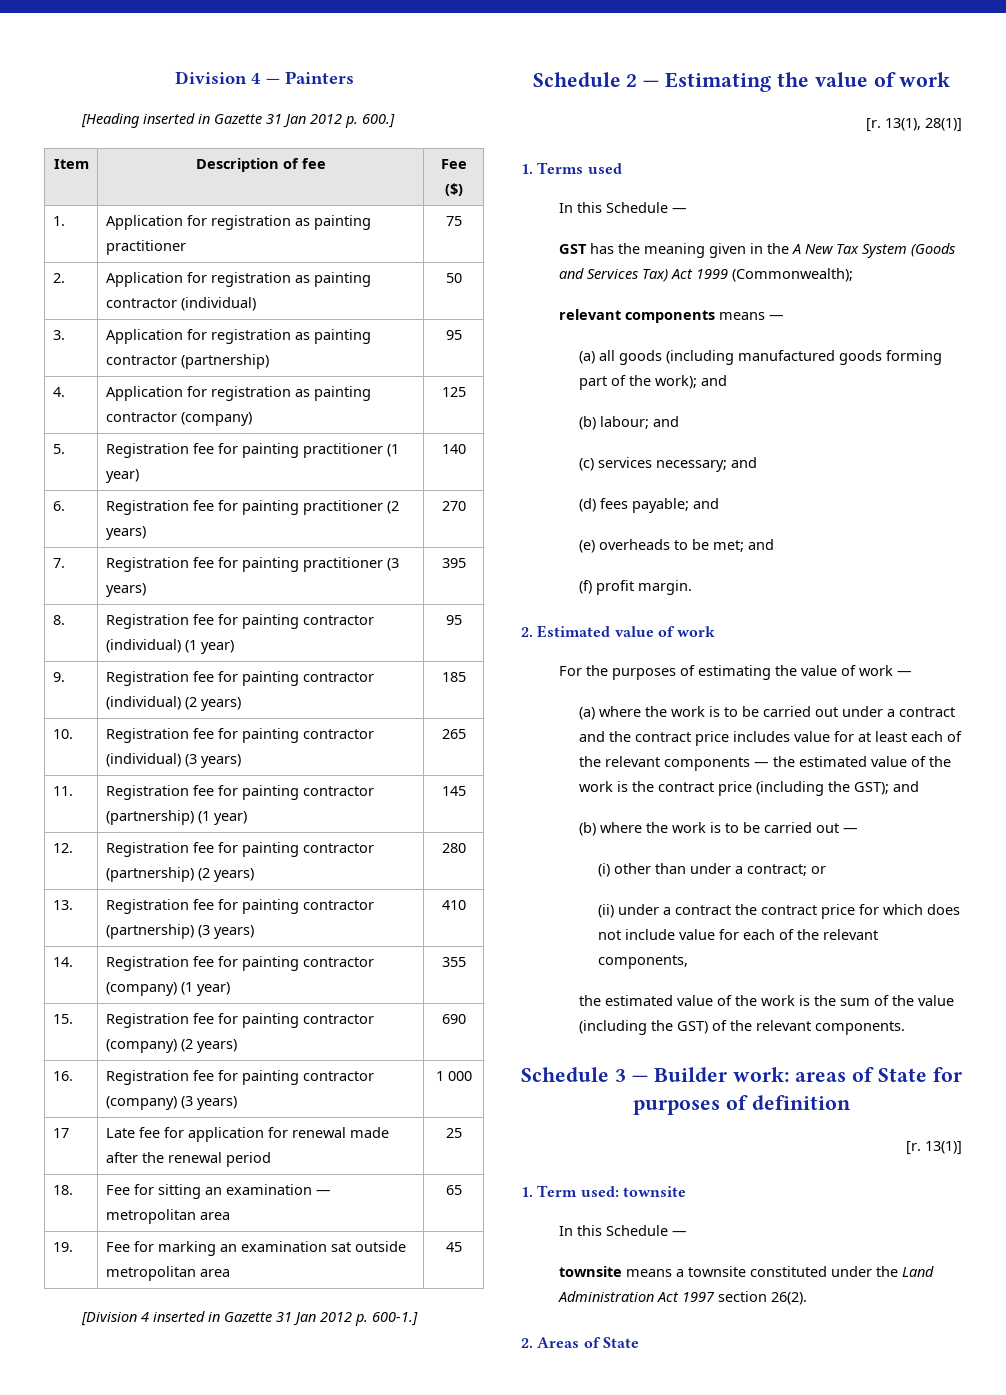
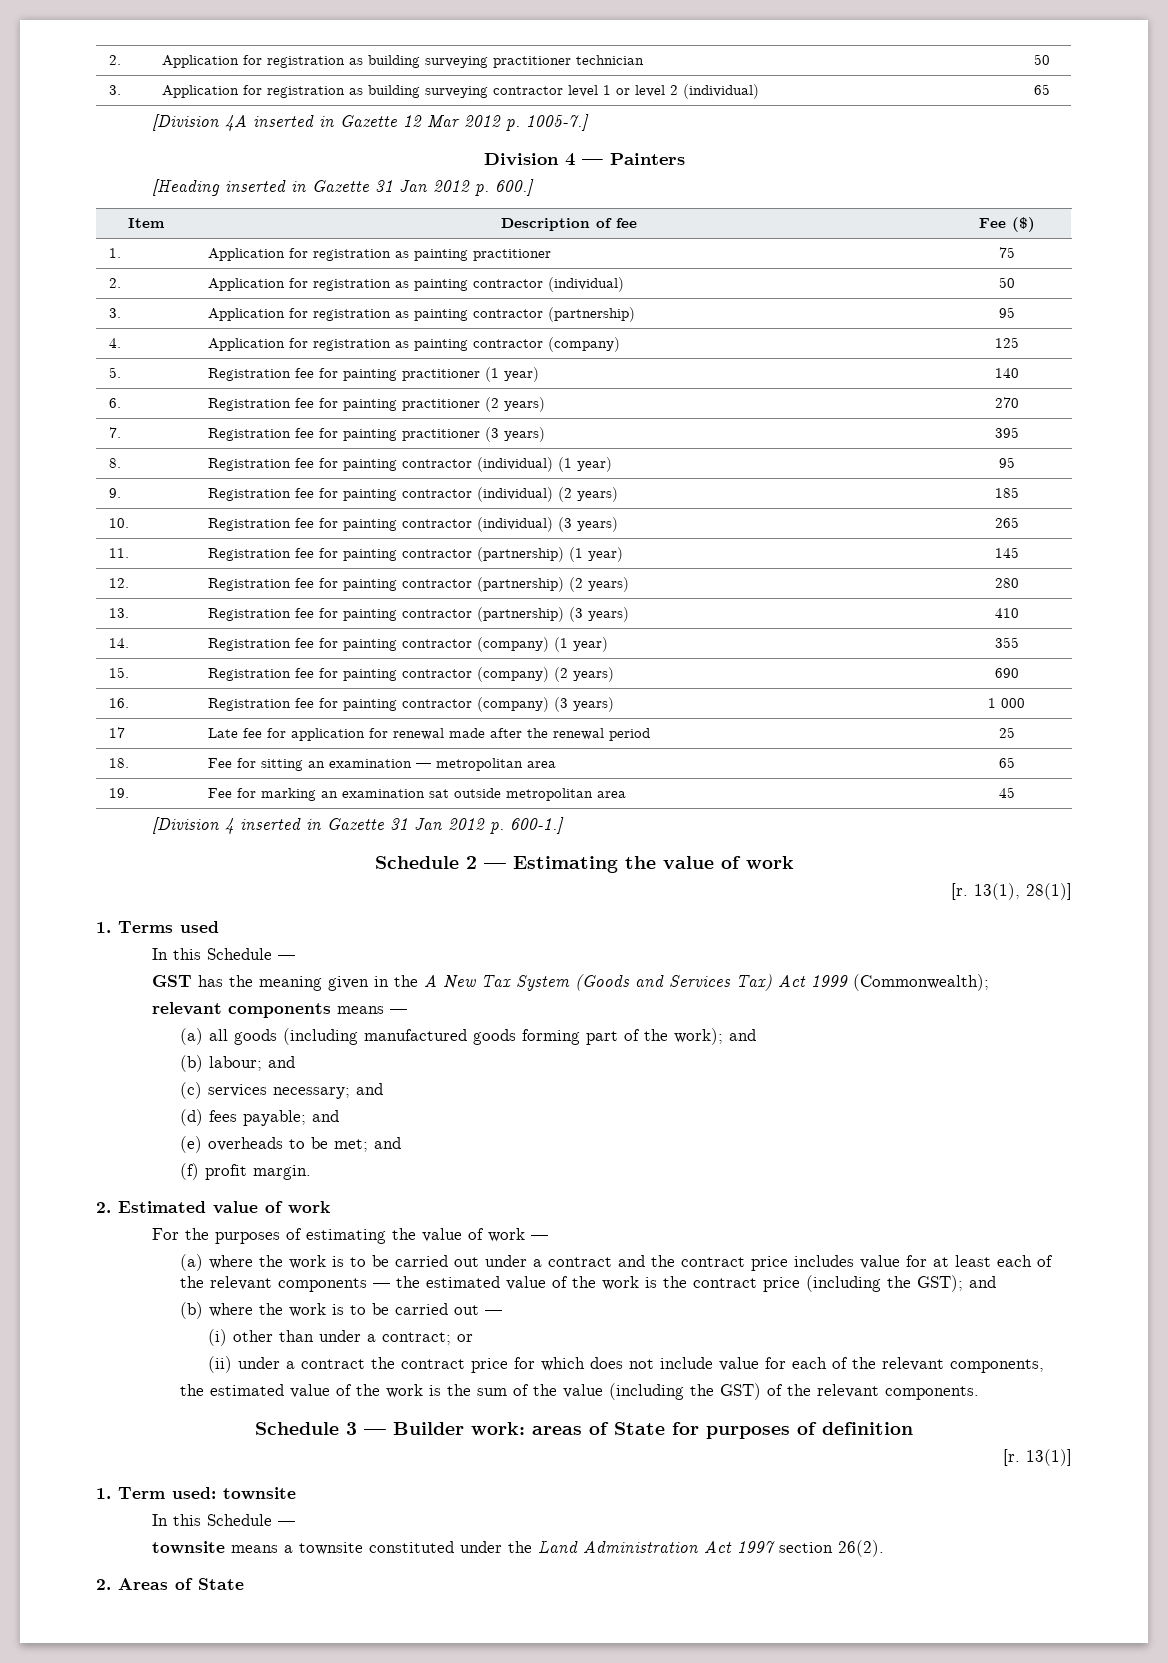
+ 2. | Application for registration as building surveying practitioner technician | 50
+ 3. | Application for registration as building surveying contractor level 1 or level 2 (individual) | 65
+ [Division 4A inserted in Gazette 12 Mar 2012 p. 1005-7.]

